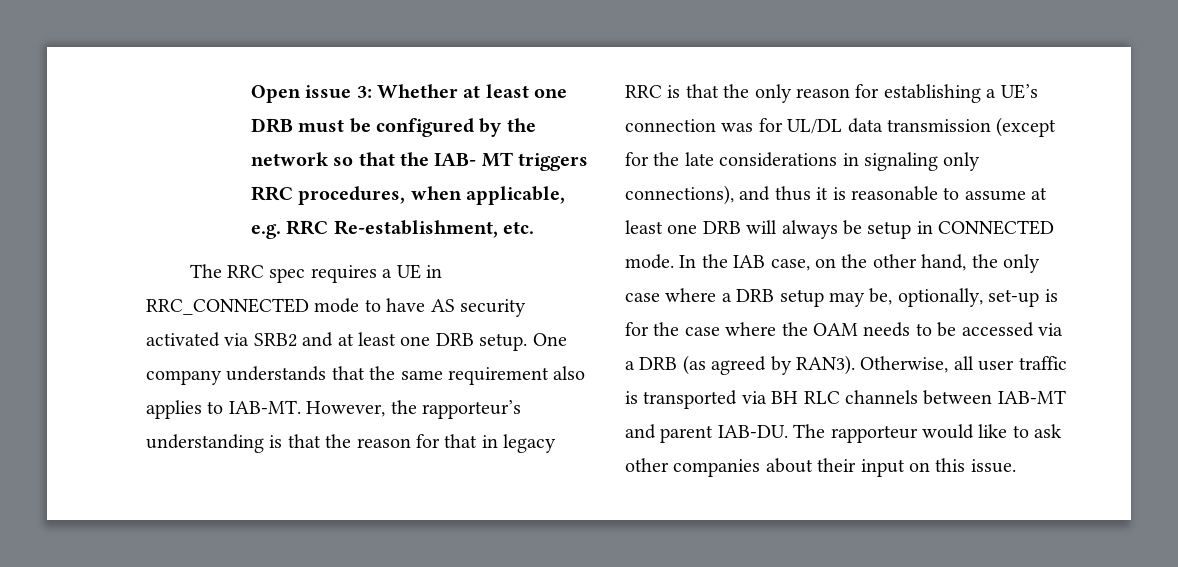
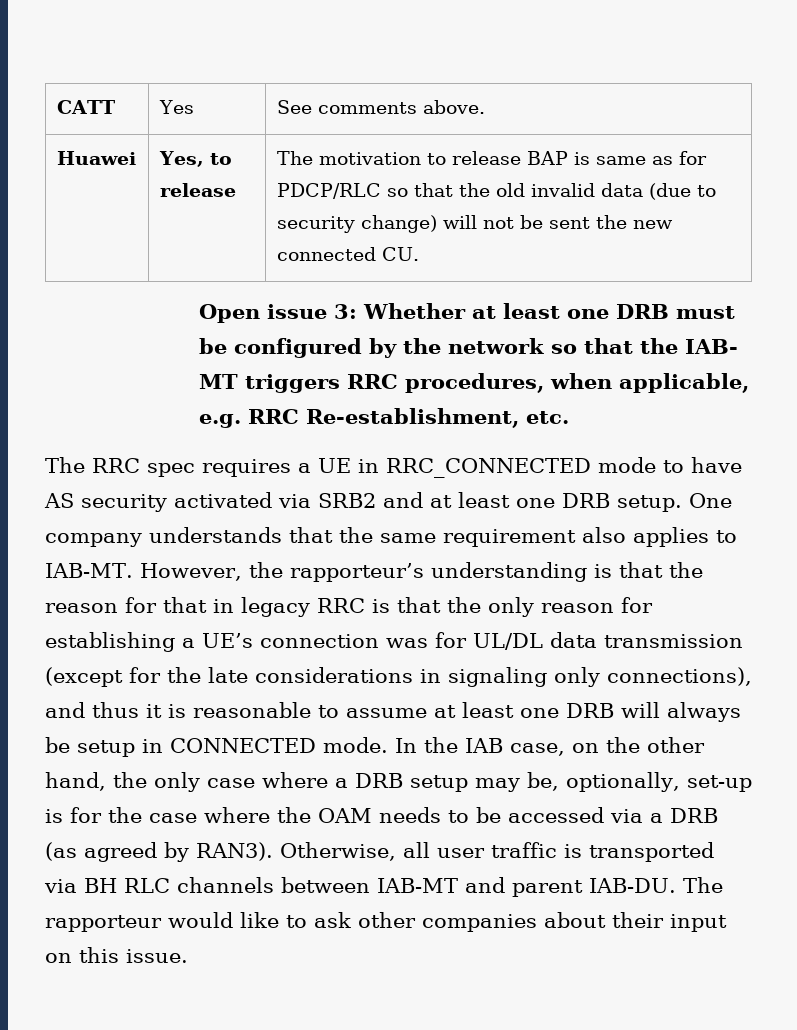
+ CATT | Yes | See comments above.
+ Huawei | Yes, to release | The motivation to release BAP is same as for PDCP/RLC so that the old invalid data (due to security change) will not be sent the new connected CU.

